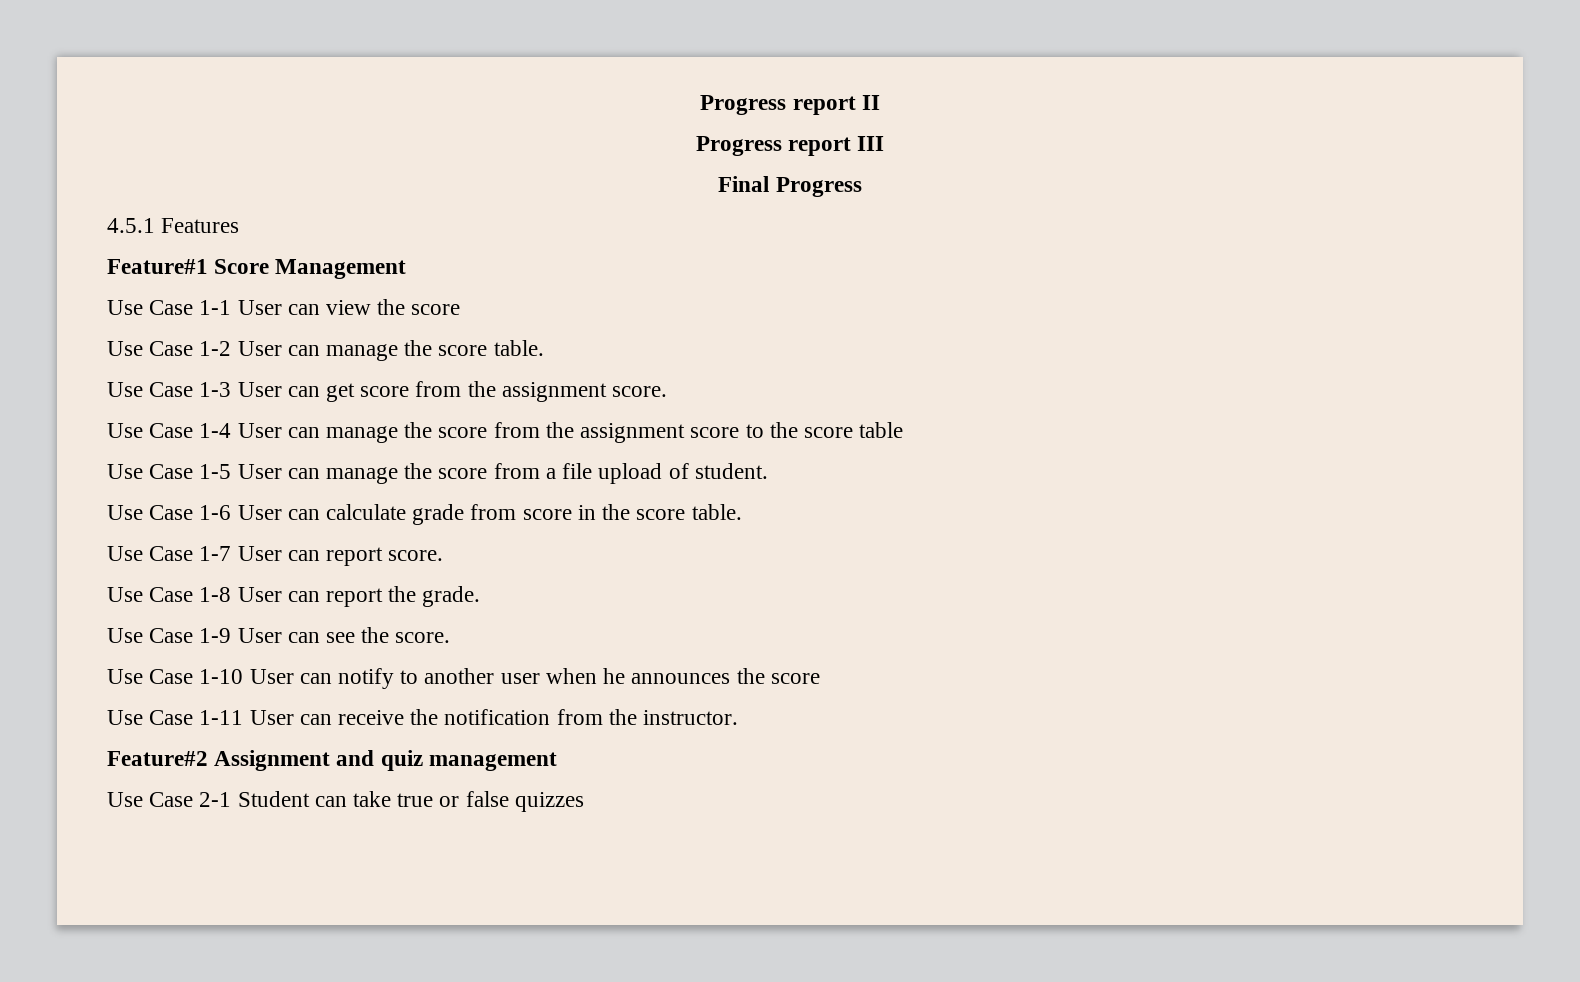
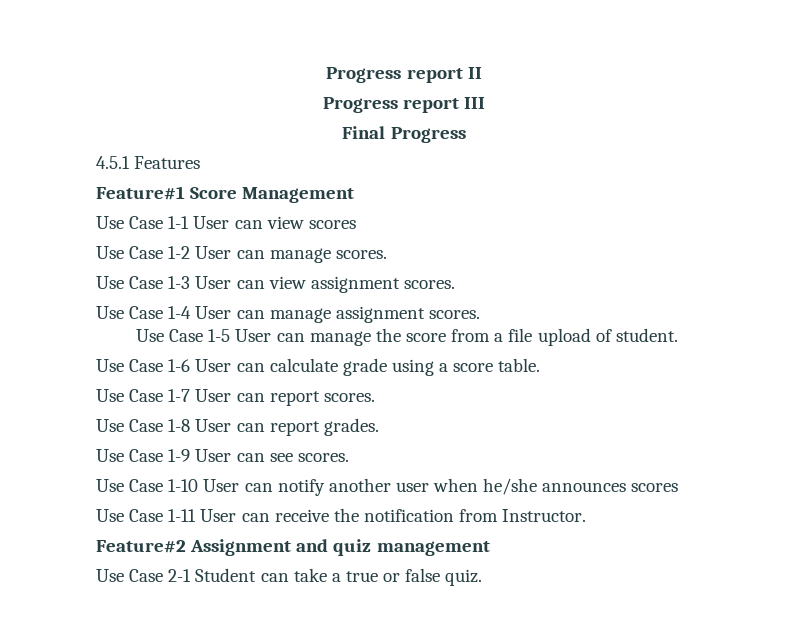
- Use Case 1-1 User can view the score
+ Use Case 1-1 User can view scores
- Use Case 1-2 User can manage the score table.
+ Use Case 1-2 User can manage scores.
- Use Case 1-3 User can get score from the assignment score.
+ Use Case 1-3 User can view assignment scores.
- Use Case 1-4 User can manage the score from the assignment score to the score table
+ Use Case 1-4 User can manage assignment scores.
- Use Case 1-6 User can calculate grade from score in the score table.
+ Use Case 1-6 User can calculate grade using a score table.
- Use Case 1-7 User can report score.
+ Use Case 1-7 User can report scores.
- Use Case 1-8 User can report the grade.
+ Use Case 1-8 User can report grades.
- Use Case 1-9 User can see the score.
+ Use Case 1-9 User can see scores.
- Use Case 1-10 User can notify to another user when he announces the score
+ Use Case 1-10 User can notify another user when he/she announces scores
- Use Case 1-11 User can receive the notification from the instructor.
+ Use Case 1-11 User can receive the notification from Instructor.
- Use Case 2-1 Student can take true or false quizzes
+ Use Case 2-1 Student can take a true or false quiz.

